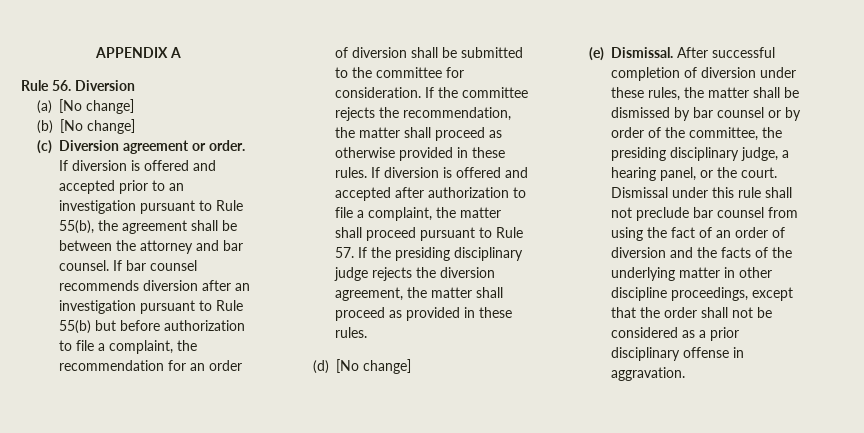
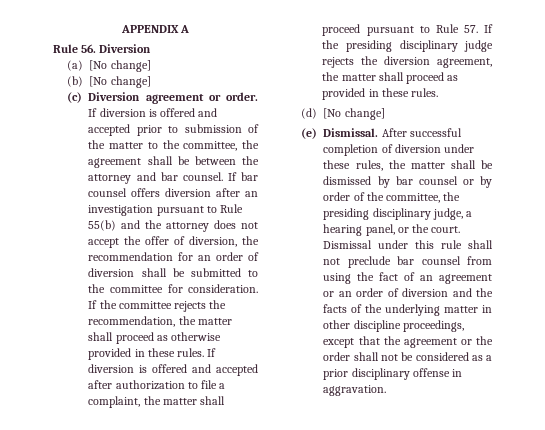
- If diversion is offered and accepted prior to an investigation pursuant to Rule 55(b), the agreement shall be between the attorney and bar counsel.
+ If diversion is offered and accepted prior to submission of the matter to the committee, the agreement shall be between the attorney and bar counsel.
- If bar counsel recommends diversion after an investigation pursuant to Rule 55(b) but before authorization to file a complaint, the recommendation for an order of diversion shall be submitted to the committee for consideration.
+ If bar counsel offers diversion after an investigation pursuant to Rule 55(b) and the attorney does not accept the offer of diversion, the recommendation for an order of diversion shall be submitted to the committee for consideration.
- Dismissal under this rule shall not preclude bar counsel from using the fact of an order of diversion and the facts of the underlying matter in other discipline proceedings, except that the order shall not be considered as a prior disciplinary offense in aggravation.
+ Dismissal under this rule shall not preclude bar counsel from using the fact of an agreement or an order of diversion and the facts of the underlying matter in other discipline proceedings, except that the agreement or the order shall not be considered as a prior disciplinary offense in aggravation.

